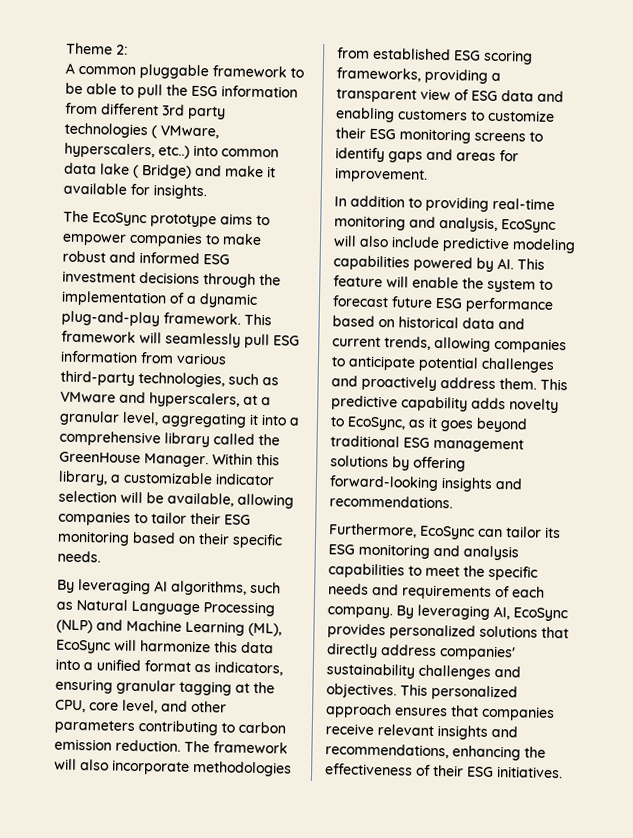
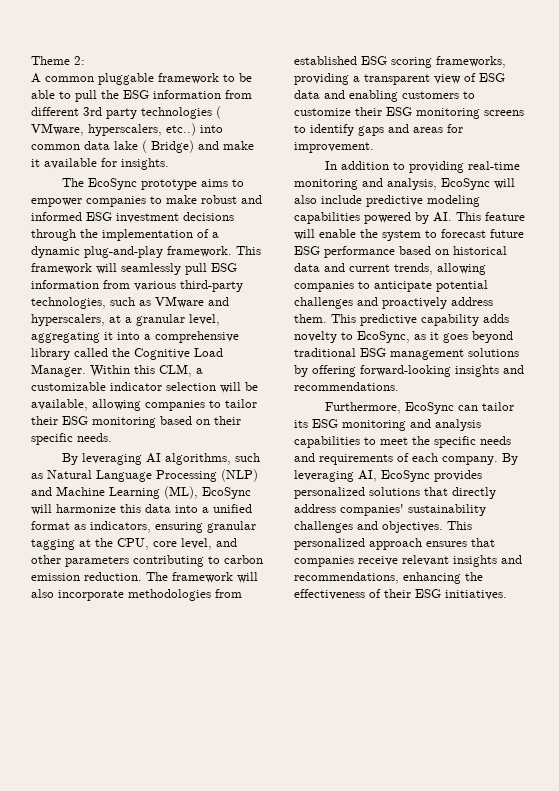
- This framework will seamlessly pull ESG information from various third-party technologies, such as VMware and hyperscalers, at a granular level, aggregating it into a comprehensive library called the GreenHouse Manager.
+ This framework will seamlessly pull ESG information from various third-party technologies, such as VMware and hyperscalers, at a granular level, aggregating it into a comprehensive library called the Cognitive Load Manager.
- Within this library, a customizable indicator selection will be available, allowing companies to tailor their ESG monitoring based on their specific needs.
+ Within this CLM, a customizable indicator selection will be available, allowing companies to tailor their ESG monitoring based on their specific needs.

